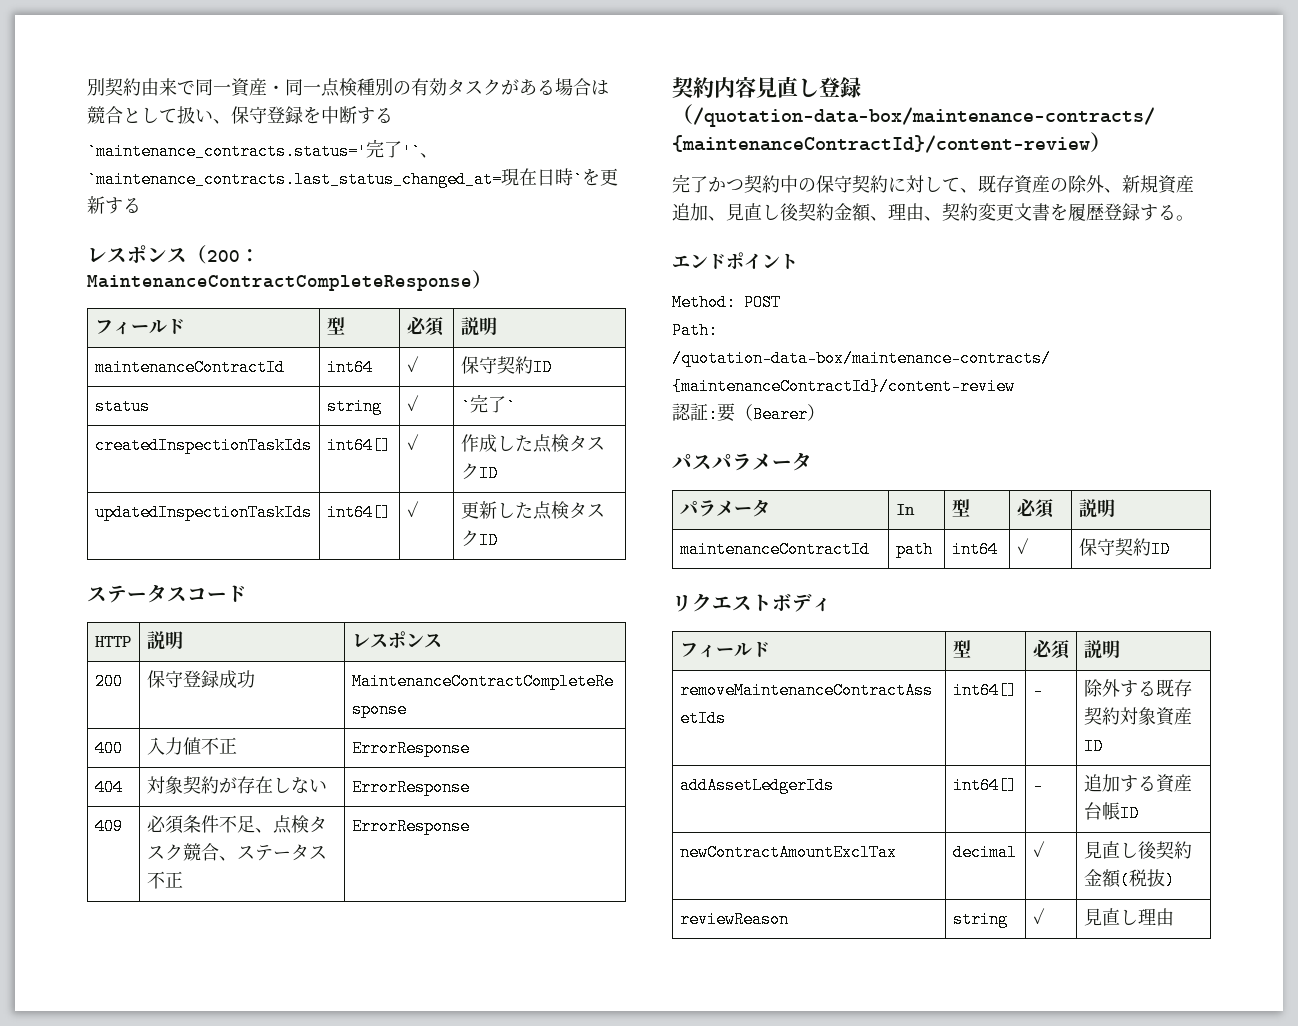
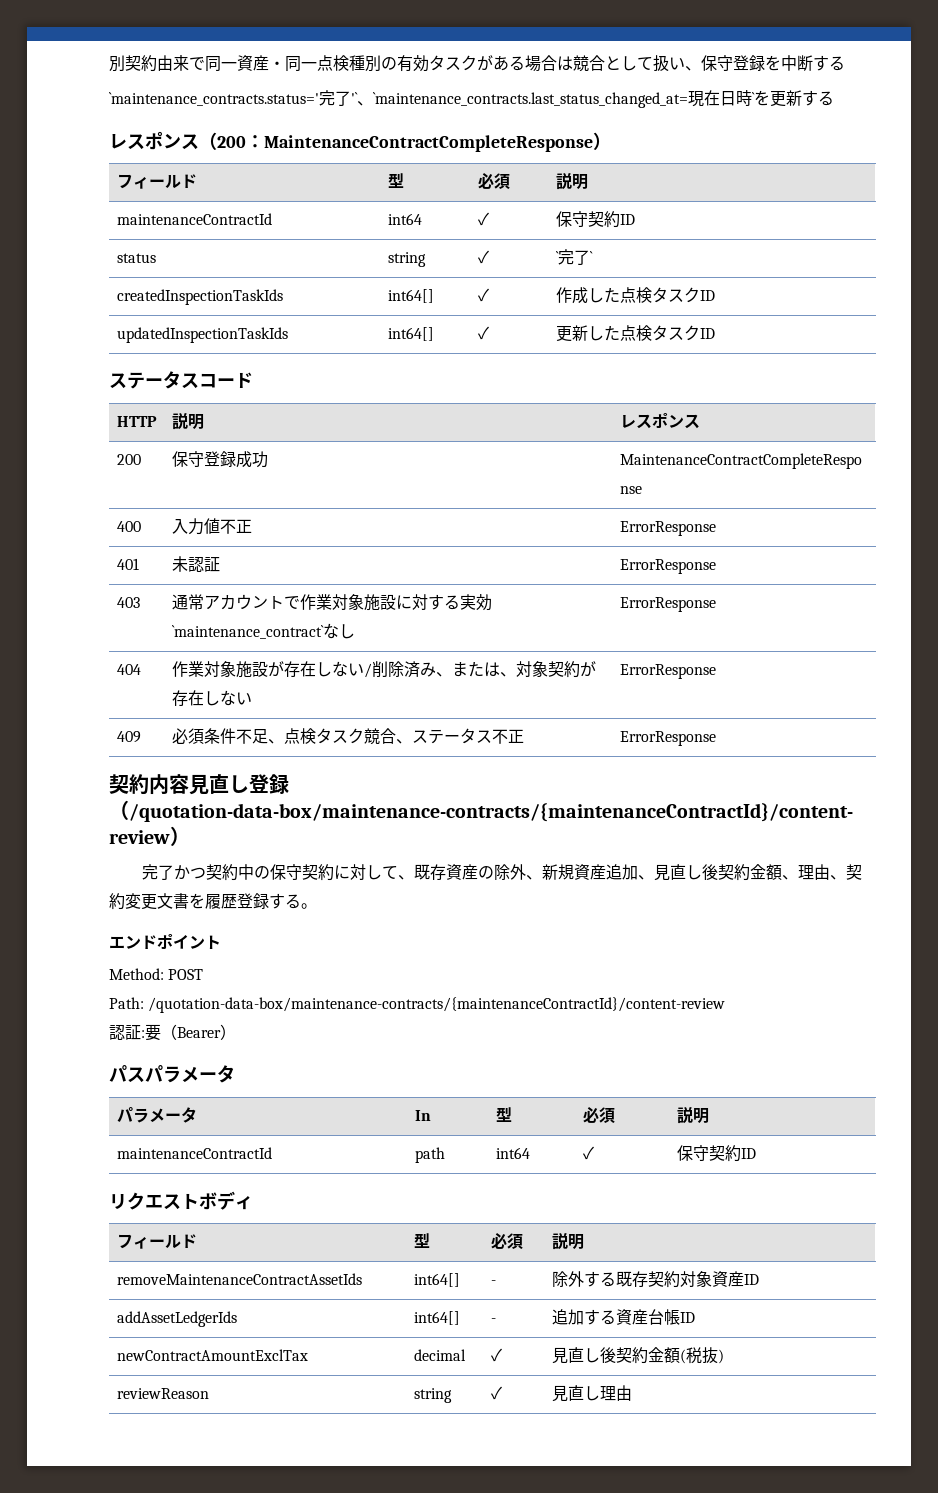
- 404 | 対象契約が存在しない | ErrorResponse
+ 401 | 未認証 | ErrorResponse
+ 403 | 通常アカウントで作業対象施設に対する実効`maintenance_contract`なし | ErrorResponse
+ 404 | 作業対象施設が存在しない/削除済み、または、対象契約が存在しない | ErrorResponse

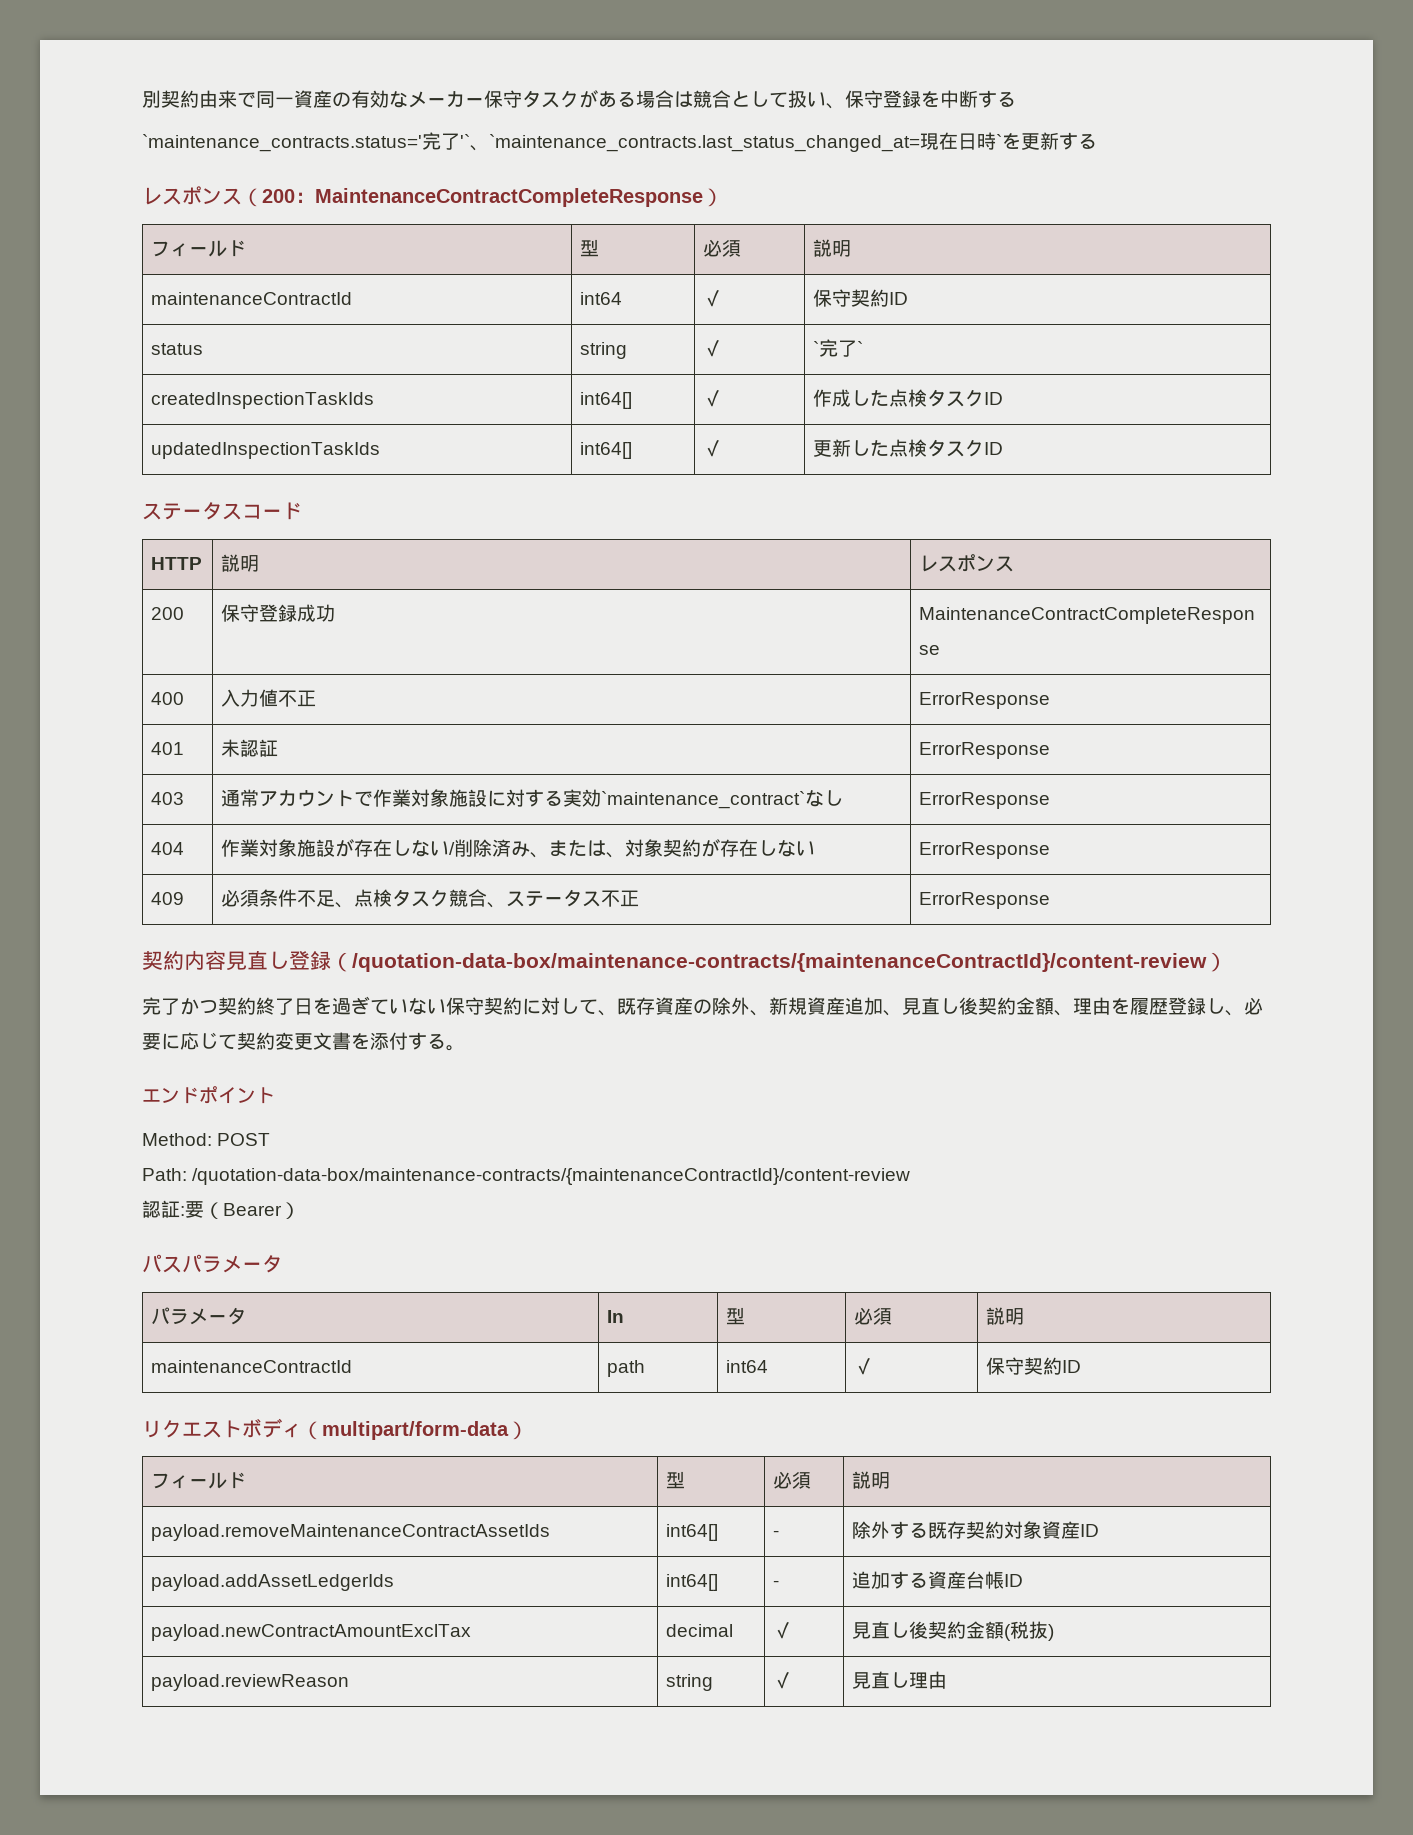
- 別契約由来で同一資産・同一点検種別の有効タスクがある場合は競合として扱い、保守登録を中断する
+ 別契約由来で同一資産の有効なメーカー保守タスクがある場合は競合として扱い、保守登録を中断する
- 完了かつ契約中の保守契約に対して、既存資産の除外、新規資産追加、見直し後契約金額、理由、契約変更文書を履歴登録する。
+ 完了かつ契約終了日を過ぎていない保守契約に対して、既存資産の除外、新規資産追加、見直し後契約金額、理由を履歴登録し、必要に応じて契約変更文書を添付する。
- リクエストボディ
+ リクエストボディ（multipart/form-data）
  フィールド | 型 | 必須 | 説明
- removeMaintenanceContractAssetIds | int64[] | - | 除外する既存契約対象資産ID
+ payload.removeMaintenanceContractAssetIds | int64[] | - | 除外する既存契約対象資産ID
- addAssetLedgerIds | int64[] | - | 追加する資産台帳ID
+ payload.addAssetLedgerIds | int64[] | - | 追加する資産台帳ID
- newContractAmountExclTax | decimal | ✓ | 見直し後契約金額(税抜)
+ payload.newContractAmountExclTax | decimal | ✓ | 見直し後契約金額(税抜)
- reviewReason | string | ✓ | 見直し理由
+ payload.reviewReason | string | ✓ | 見直し理由

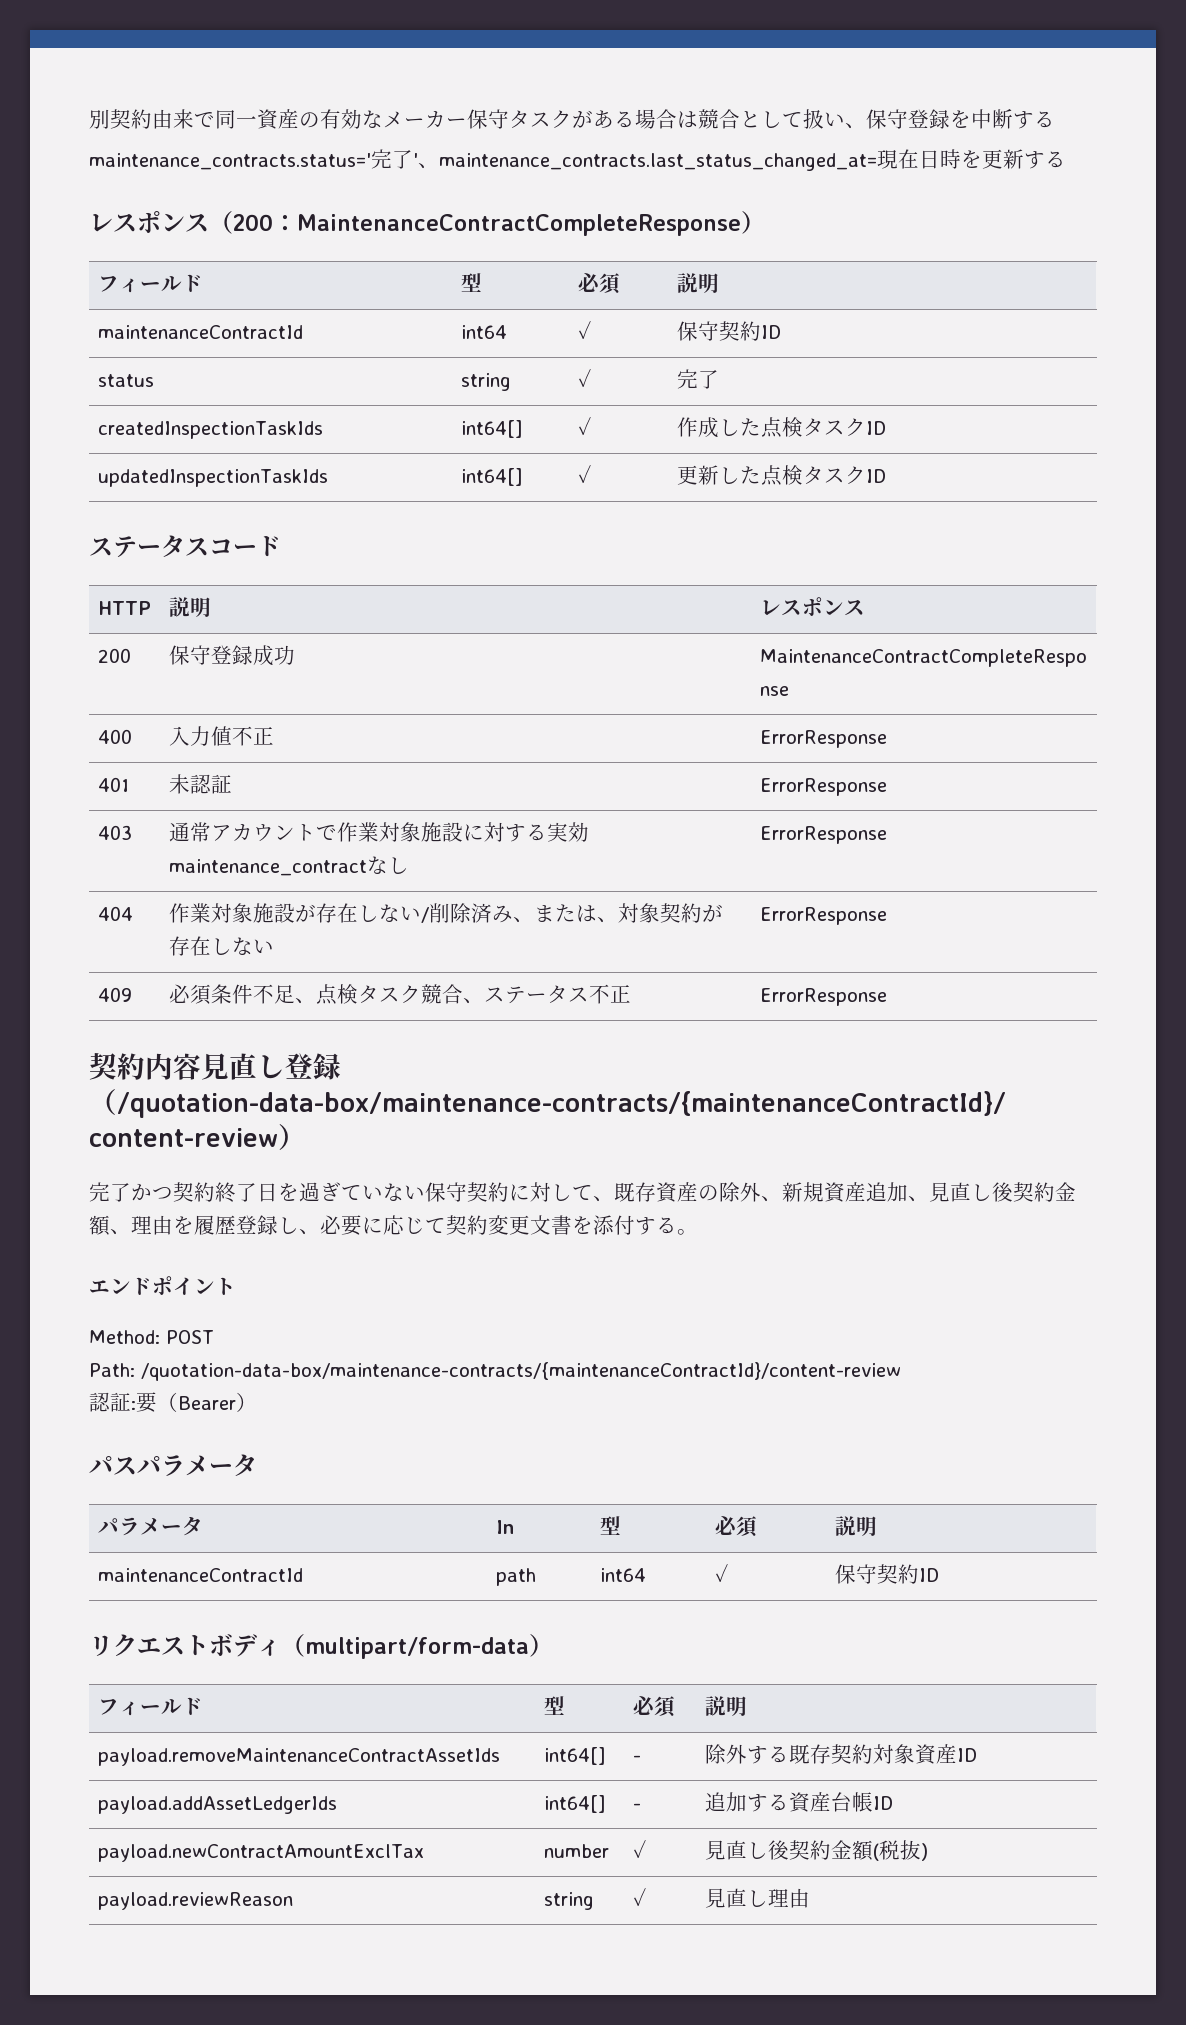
- `maintenance_contracts.status='完了'`、`maintenance_contracts.last_status_changed_at=現在日時`を更新する
+ maintenance_contracts.status='完了'、maintenance_contracts.last_status_changed_at=現在日時を更新する
- status | string | ✓ | `完了`
+ status | string | ✓ | 完了
- 403 | 通常アカウントで作業対象施設に対する実効`maintenance_contract`なし | ErrorResponse
+ 403 | 通常アカウントで作業対象施設に対する実効maintenance_contractなし | ErrorResponse
- payload.newContractAmountExclTax | decimal | ✓ | 見直し後契約金額(税抜)
+ payload.newContractAmountExclTax | number | ✓ | 見直し後契約金額(税抜)

